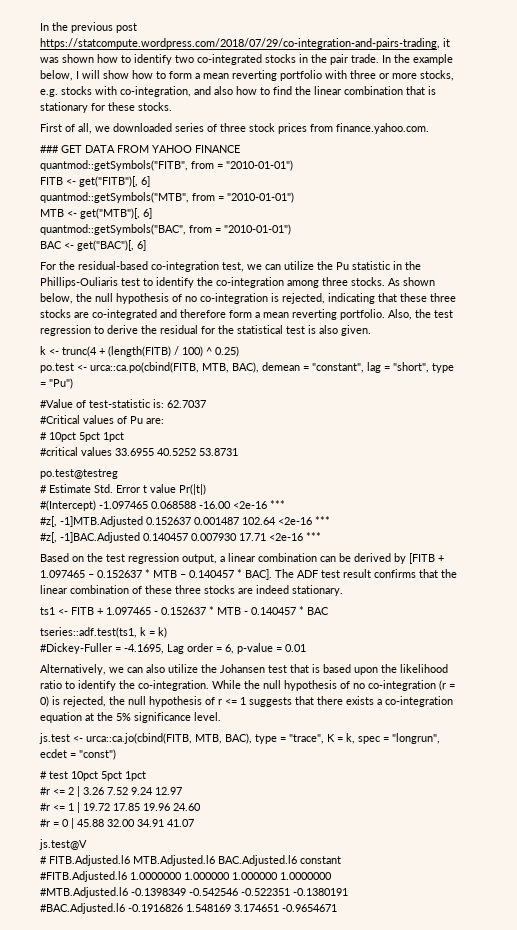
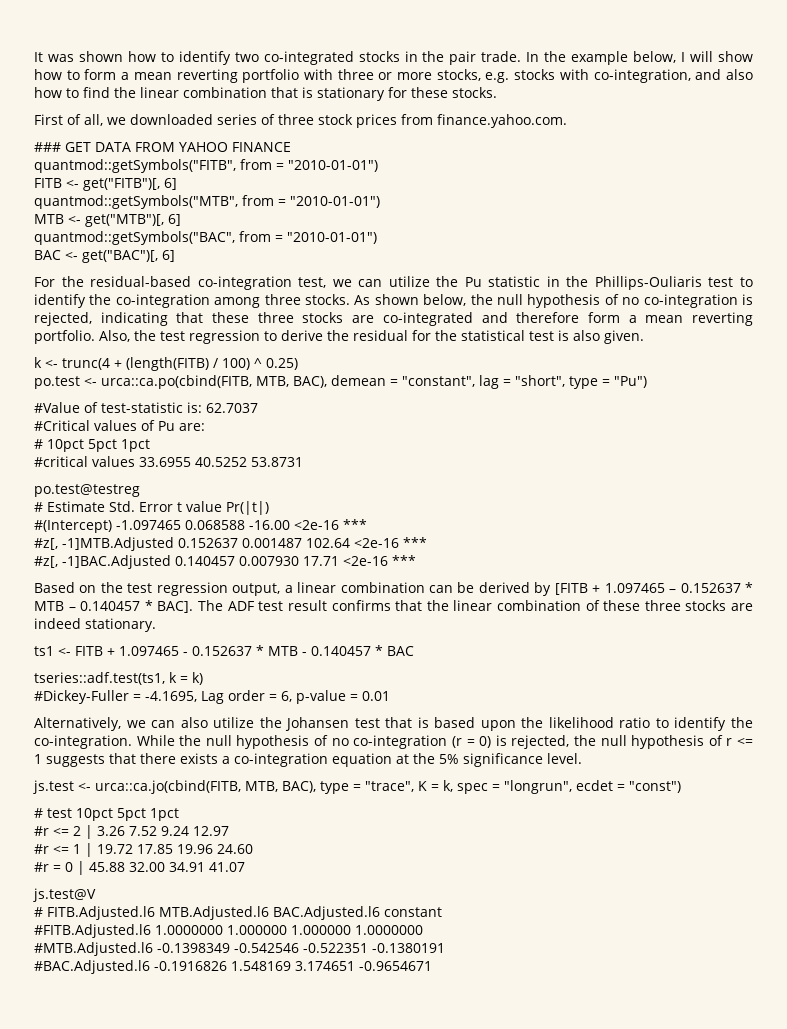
- In the previous post https://statcompute.wordpress.com/2018/07/29/co-integration-and-pairs-trading, it was shown how to identify two co-integrated stocks in the pair trade.
+ It was shown how to identify two co-integrated stocks in the pair trade.

